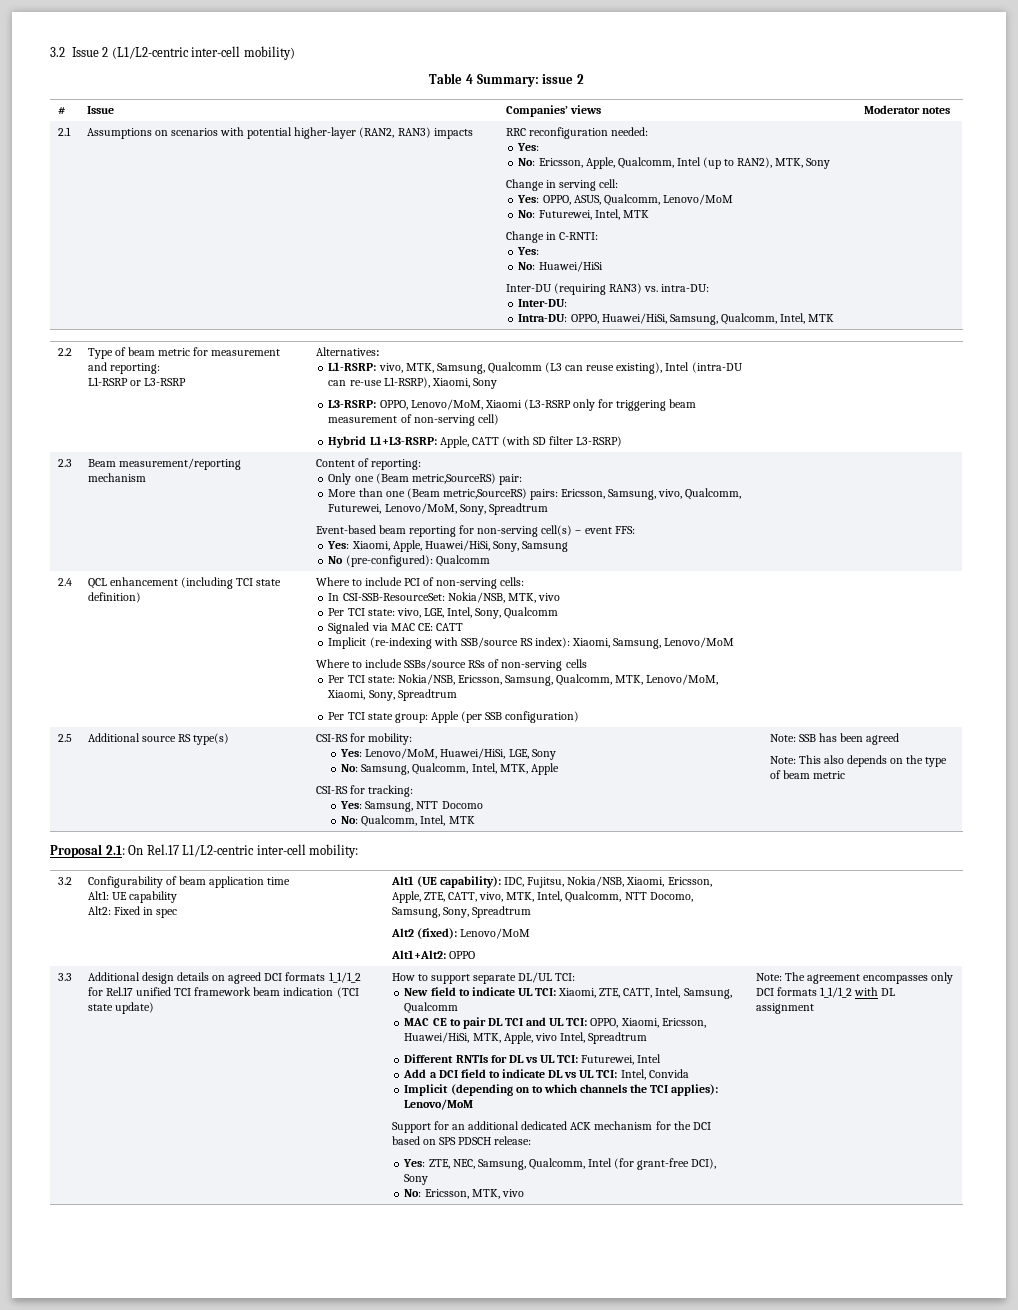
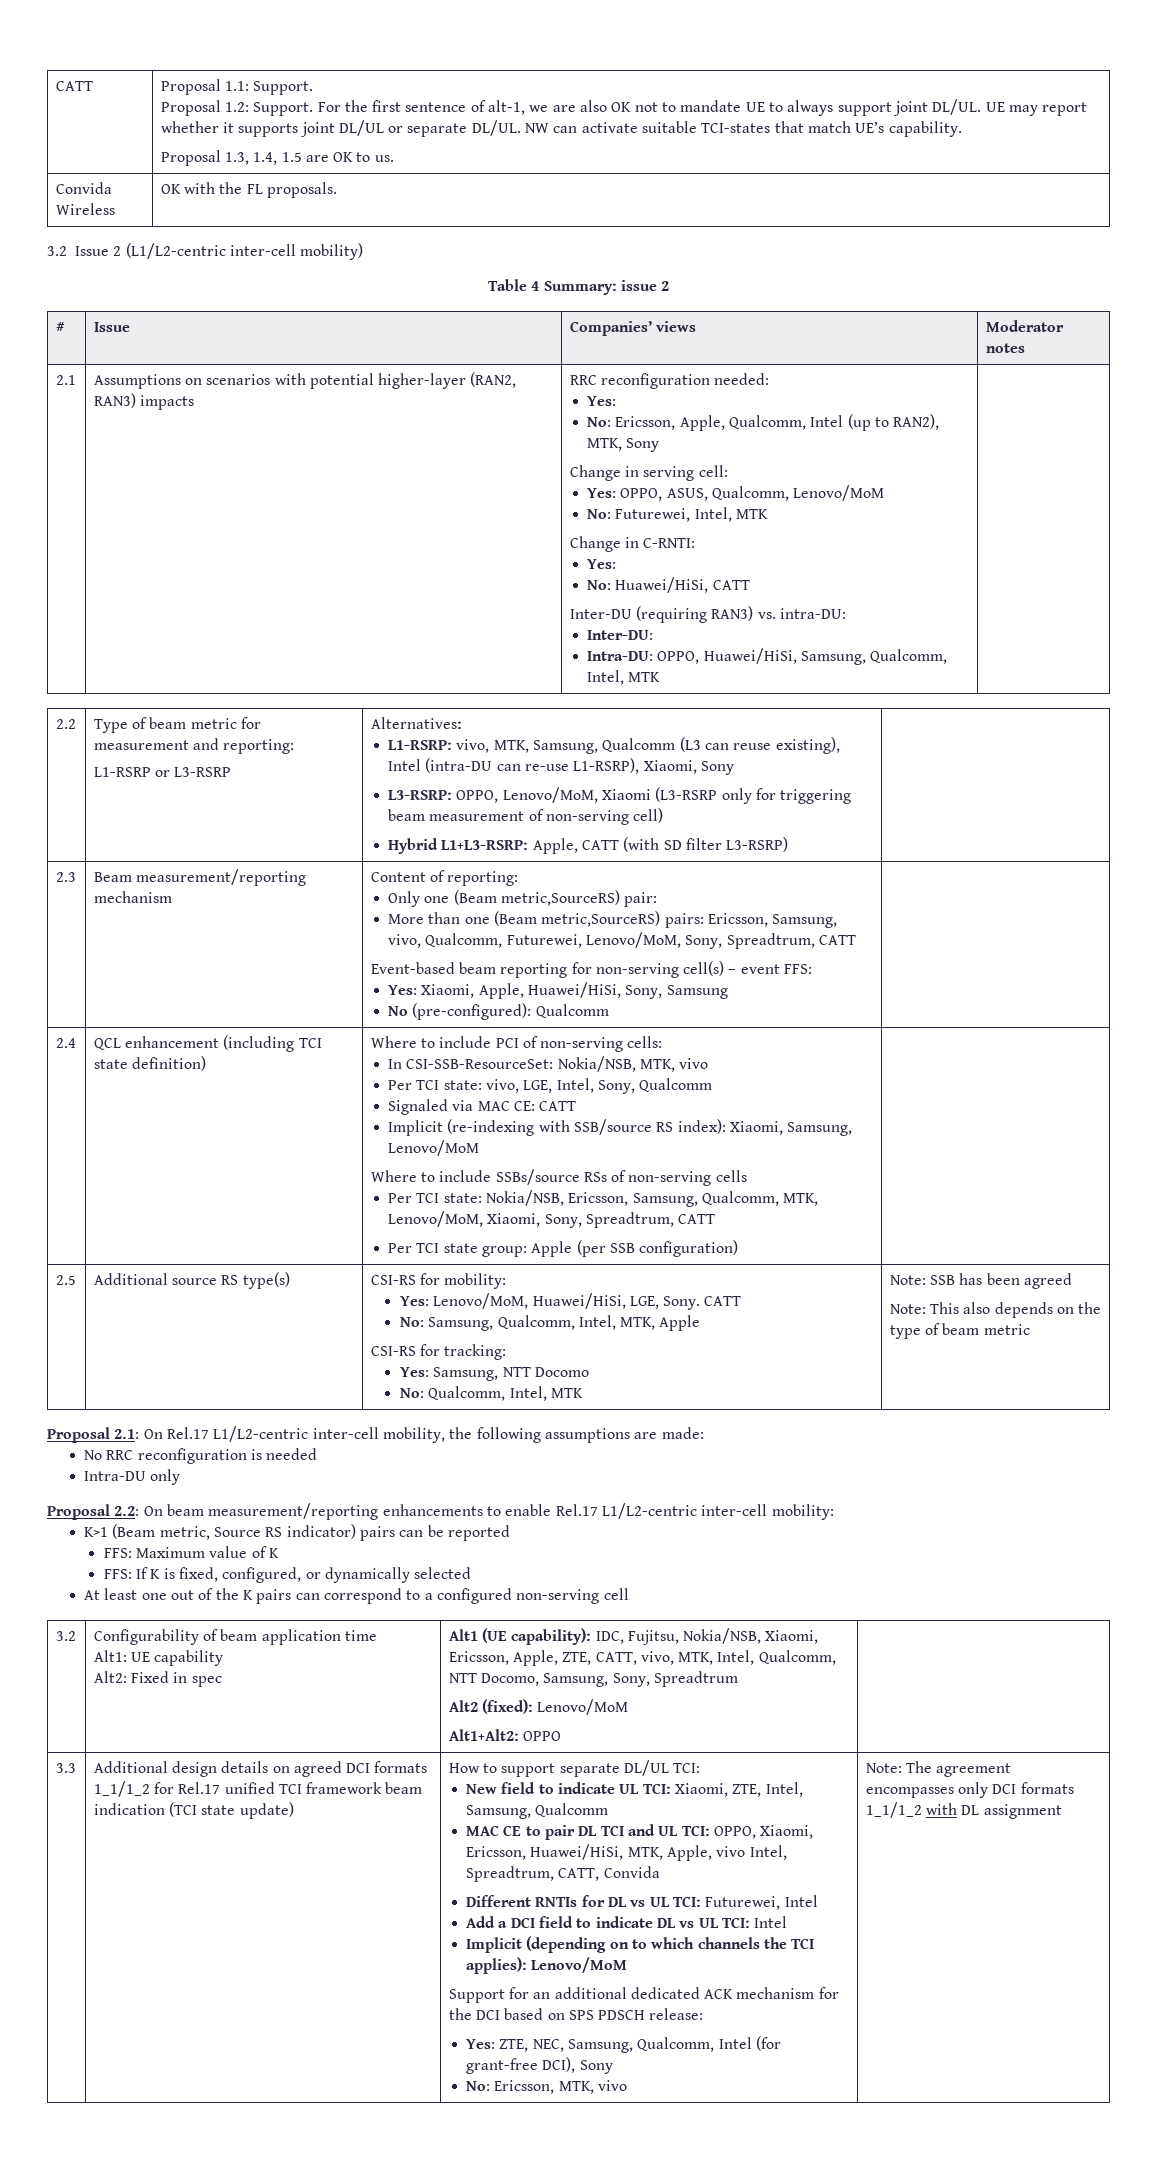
+ CATT | Proposal 1.1: Support.
+ Proposal 1.2: Support. For the first sentence of alt-1, we are also OK not to mandate UE to always support joint DL/UL. UE may report whether it supports joint DL/UL or separate DL/UL. NW can activate suitable TCI-states that match UE’s capability.
+ Proposal 1.3, 1.4, 1.5 are OK to us.
+ Convida Wireless | OK with the FL proposals.
- No: Huawei/HiSi
+ No: Huawei/HiSi, CATT
- More than one (Beam metric,SourceRS) pairs: Ericsson, Samsung, vivo, Qualcomm, Futurewei, Lenovo/MoM, Sony, Spreadtrum
+ More than one (Beam metric,SourceRS) pairs: Ericsson, Samsung, vivo, Qualcomm, Futurewei, Lenovo/MoM, Sony, Spreadtrum, CATT
- Per TCI state: Nokia/NSB, Ericsson, Samsung, Qualcomm, MTK, Lenovo/MoM, Xiaomi, Sony, Spreadtrum
+ Per TCI state: Nokia/NSB, Ericsson, Samsung, Qualcomm, MTK, Lenovo/MoM, Xiaomi, Sony, Spreadtrum, CATT
- Yes: Lenovo/MoM, Huawei/HiSi, LGE, Sony
+ Yes: Lenovo/MoM, Huawei/HiSi, LGE, Sony. CATT
- Proposal 2.1: On Rel.17 L1/L2-centric inter-cell mobility:
+ Proposal 2.1: On Rel.17 L1/L2-centric inter-cell mobility, the following assumptions are made:
+ No RRC reconfiguration is needed
+ Intra-DU only
+ Proposal 2.2: On beam measurement/reporting enhancements to enable Rel.17 L1/L2-centric inter-cell mobility:
+ K>1 (Beam metric, Source RS indicator) pairs can be reported
+ FFS: Maximum value of K
+ FFS: If K is fixed, configured, or dynamically selected
+ At least one out of the K pairs can correspond to a configured non-serving cell
- New field to indicate UL TCI: Xiaomi, ZTE, CATT, Intel, Samsung, Qualcomm
+ New field to indicate UL TCI: Xiaomi, ZTE, Intel, Samsung, Qualcomm
- MAC CE to pair DL TCI and UL TCI: OPPO, Xiaomi, Ericsson, Huawei/HiSi, MTK, Apple, vivo Intel, Spreadtrum
+ MAC CE to pair DL TCI and UL TCI: OPPO, Xiaomi, Ericsson, Huawei/HiSi, MTK, Apple, vivo Intel, Spreadtrum, CATT, Convida
- Add a DCI field to indicate DL vs UL TCI: Intel, Convida
+ Add a DCI field to indicate DL vs UL TCI: Intel

